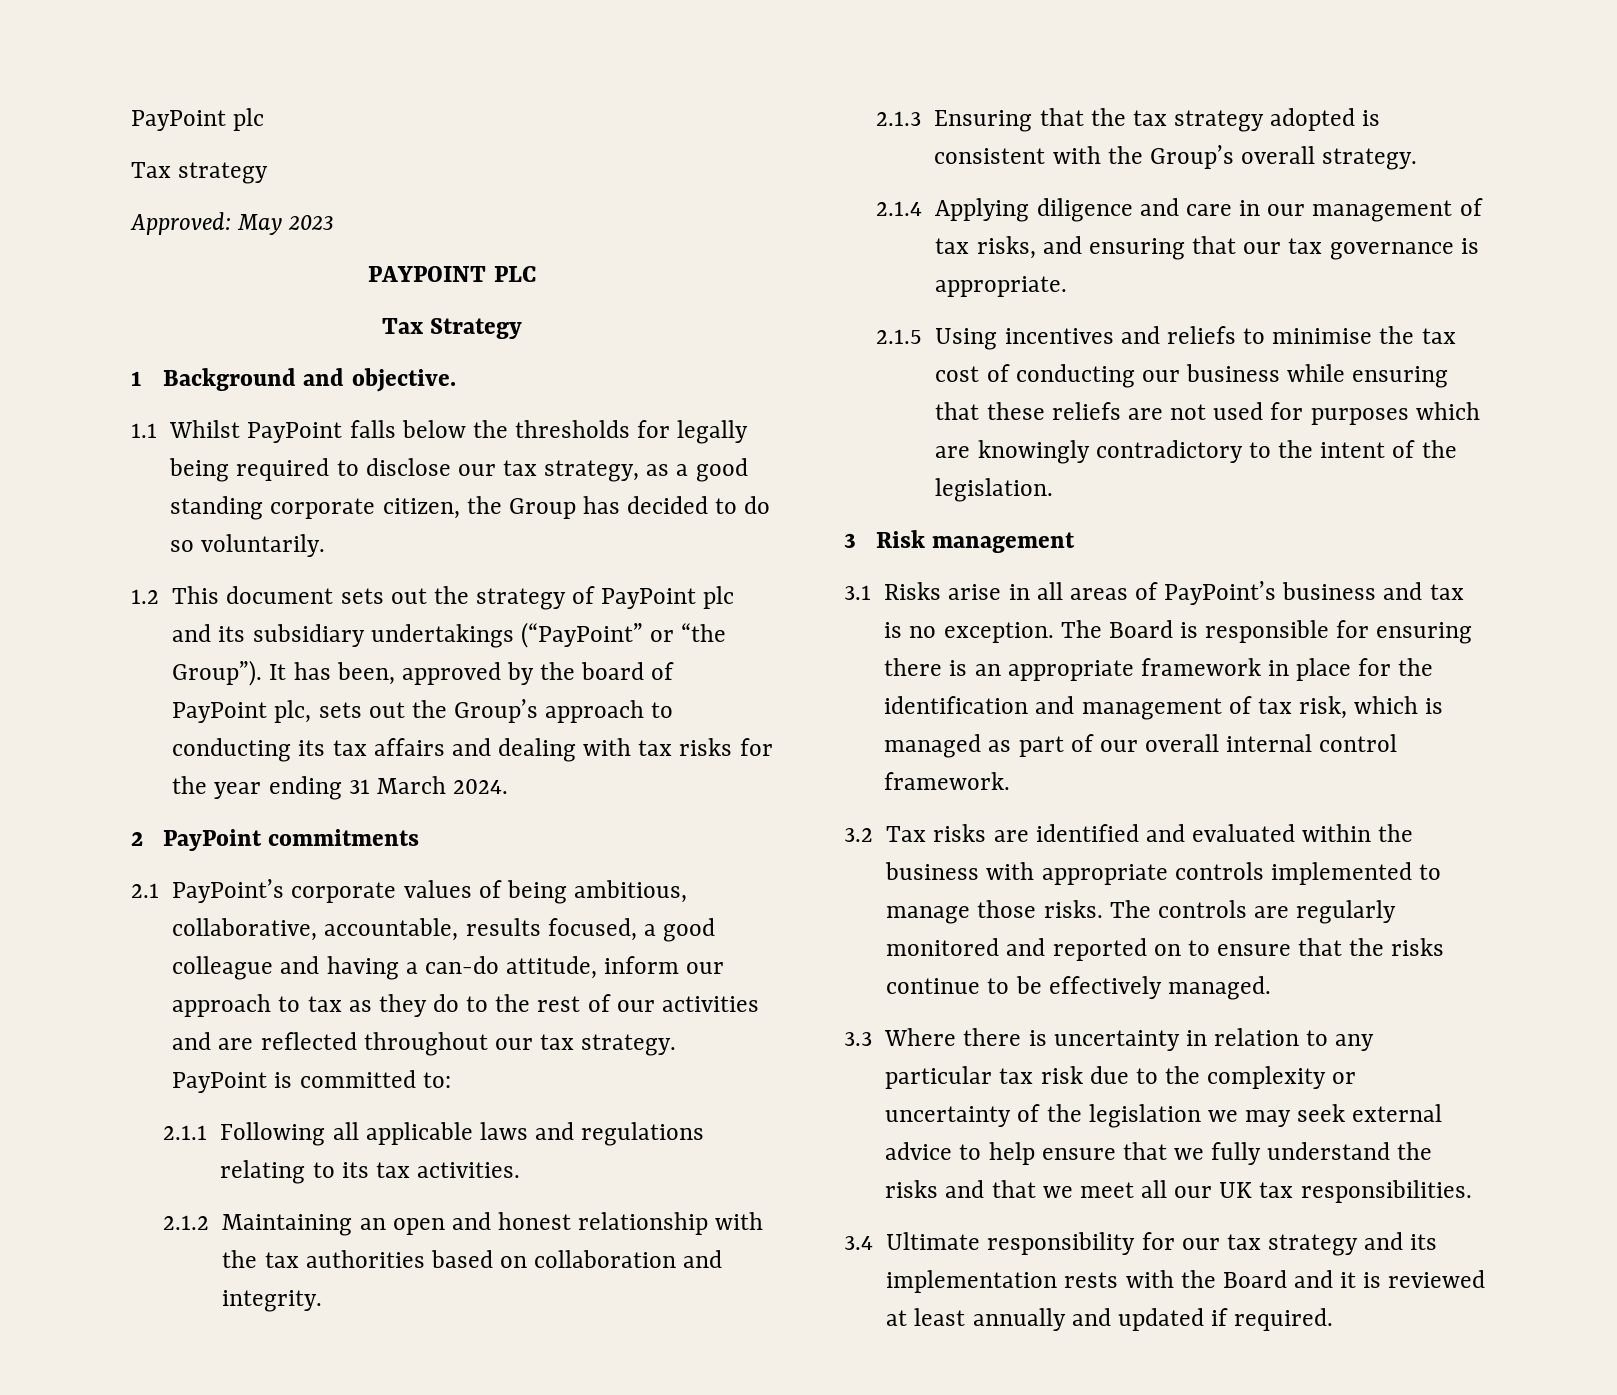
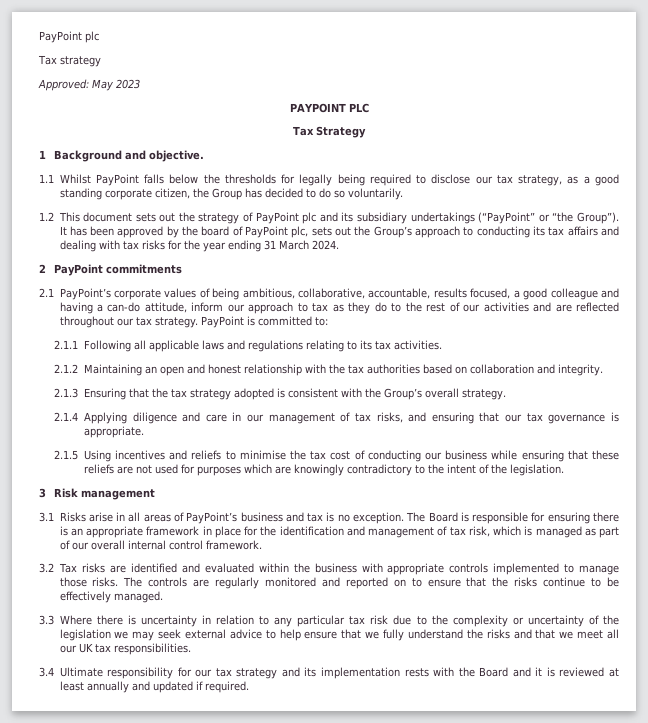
- It has been, approved by the board of PayPoint plc, sets out the Group’s approach to conducting its tax affairs and dealing with tax risks for the year ending 31 March 2024.
+ It has been approved by the board of PayPoint plc, sets out the Group’s approach to conducting its tax affairs and dealing with tax risks for the year ending 31 March 2024.

